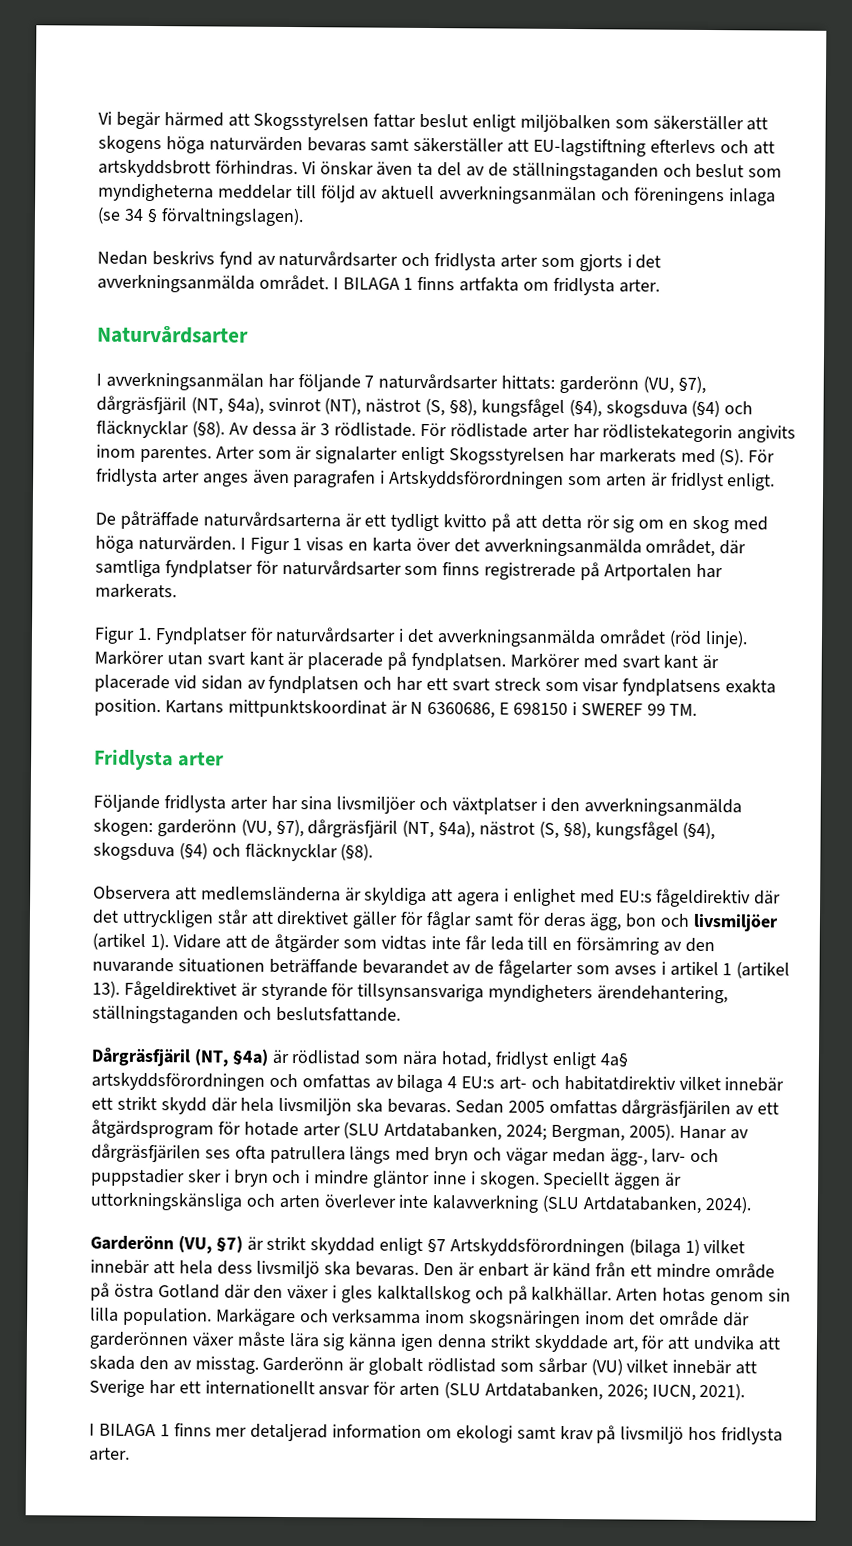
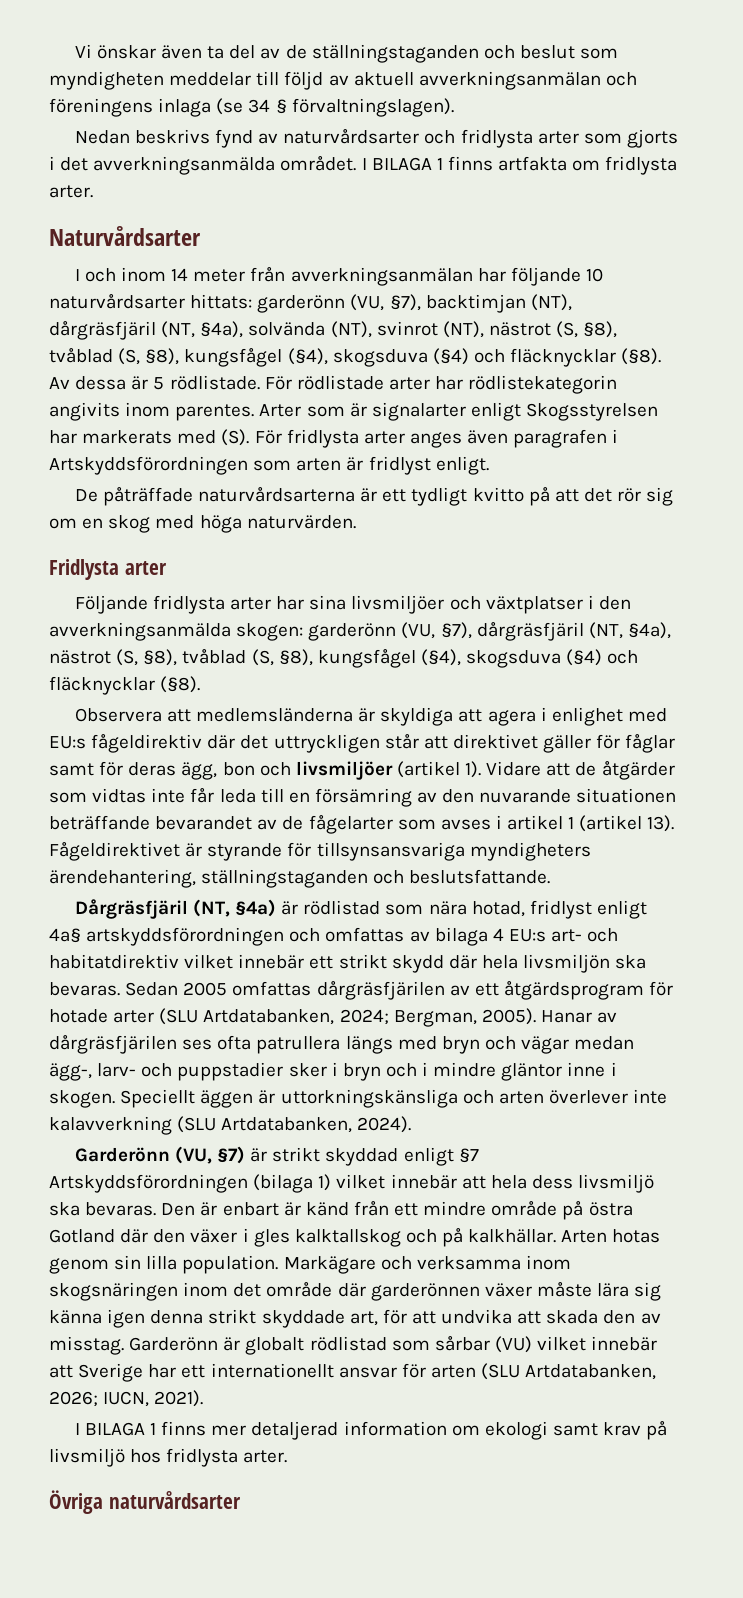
- Vi begär härmed att Skogsstyrelsen fattar beslut enligt miljöbalken som säkerställer att skogens höga naturvärden bevaras samt säkerställer att EU-lagstiftning efterlevs och att artskyddsbrott förhindras. Vi önskar även ta del av de ställningstaganden och beslut som myndigheterna meddelar till följd av aktuell avverkningsanmälan och föreningens inlaga (se 34 § förvaltningslagen).
+ Vi önskar även ta del av de ställningstaganden och beslut som myndigheten meddelar till följd av aktuell avverkningsanmälan och föreningens inlaga (se 34 § förvaltningslagen).
- I avverkningsanmälan har följande 7 naturvårdsarter hittats: garderönn (VU, §7), dårgräsfjäril (NT, §4a), svinrot (NT), nästrot (S, §8), kungsfågel (§4), skogsduva (§4) och fläcknycklar (§8).
+ I och inom 14 meter från avverkningsanmälan har följande 10 naturvårdsarter hittats: garderönn (VU, §7), backtimjan (NT), dårgräsfjäril (NT, §4a), solvända (NT), svinrot (NT), nästrot (S, §8), tvåblad (S, §8), kungsfågel (§4), skogsduva (§4) och fläcknycklar (§8).
- Av dessa är 3 rödlistade.
+ Av dessa är 5 rödlistade.
- De påträffade naturvårdsarterna är ett tydligt kvitto på att detta rör sig om en skog med höga naturvärden. I Figur 1 visas en karta över det avverkningsanmälda området, där samtliga fyndplatser för naturvårdsarter som finns registrerade på Artportalen har markerats.
- Figur 1. Fyndplatser för naturvårdsarter i det avverkningsanmälda området (röd linje). Markörer utan svart kant är placerade på fyndplatsen. Markörer med svart kant är placerade vid sidan av fyndplatsen och har ett svart streck som visar fyndplatsens exakta position. Kartans mittpunktskoordinat är N 6360686, E 698150 i SWEREF 99 TM.
+ De påträffade naturvårdsarterna är ett tydligt kvitto på att det rör sig om en skog med höga naturvärden.
- Följande fridlysta arter har sina livsmiljöer och växtplatser i den avverkningsanmälda skogen: garderönn (VU, §7), dårgräsfjäril (NT, §4a), nästrot (S, §8), kungsfågel (§4), skogsduva (§4) och fläcknycklar (§8).
+ Följande fridlysta arter har sina livsmiljöer och växtplatser i den avverkningsanmälda skogen: garderönn (VU, §7), dårgräsfjäril (NT, §4a), nästrot (S, §8), tvåblad (S, §8), kungsfågel (§4), skogsduva (§4) och fläcknycklar (§8).
+ Övriga naturvårdsarter

